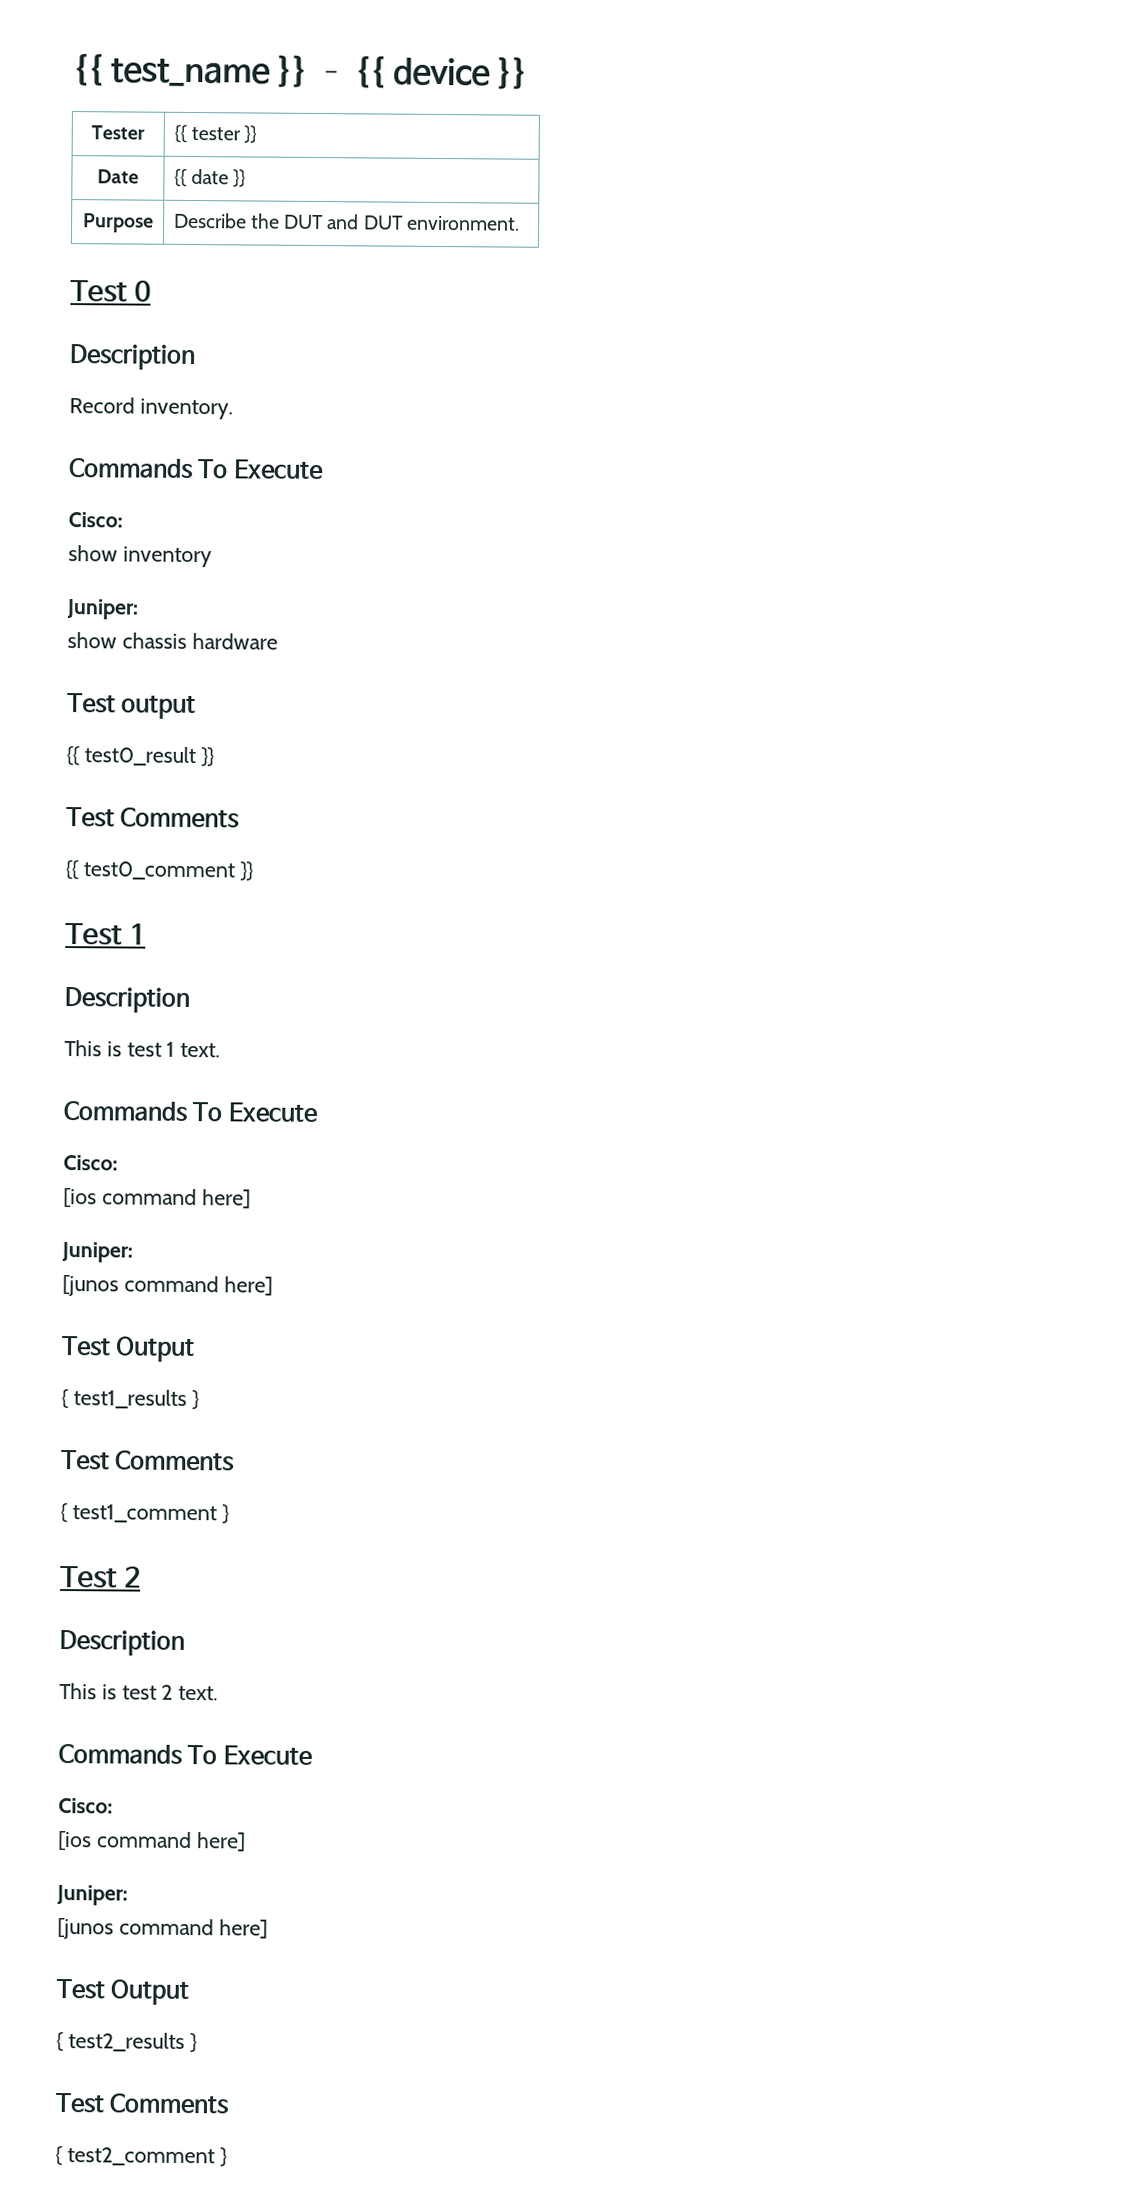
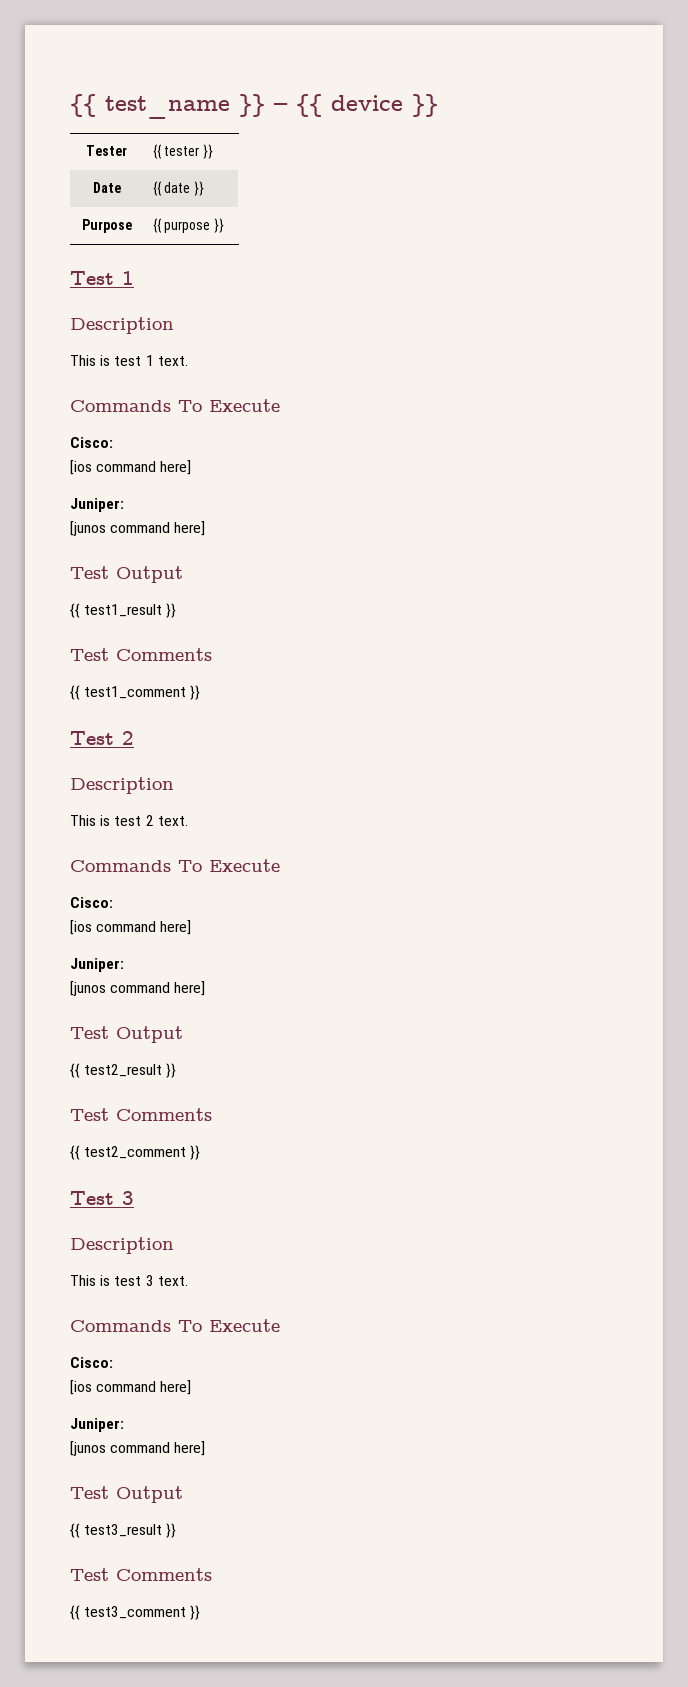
- Purpose | Describe the DUT and DUT environment.
- Test 0
- Description
- Record inventory.
- Commands To Execute
- Cisco:
- show inventory
- Juniper:
- show chassis hardware
- Test output
- {{ test0_result }}
- Test Comments
- {{ test0_comment }}
+ Purpose | {{ purpose }}
- { test1_results }
+ {{ test1_result }}
  Test Comments
- { test1_comment }
+ {{ test1_comment }}
- { test2_results }
+ {{ test2_result }}
  Test Comments
- { test2_comment }
+ {{ test2_comment }}
+ Test 3
+ Description
+ This is test 3 text.
+ Commands To Execute
+ Cisco:
+ [ios command here]
+ Juniper:
+ [junos command here]
+ Test Output
+ {{ test3_result }}
+ Test Comments
+ {{ test3_comment }}

